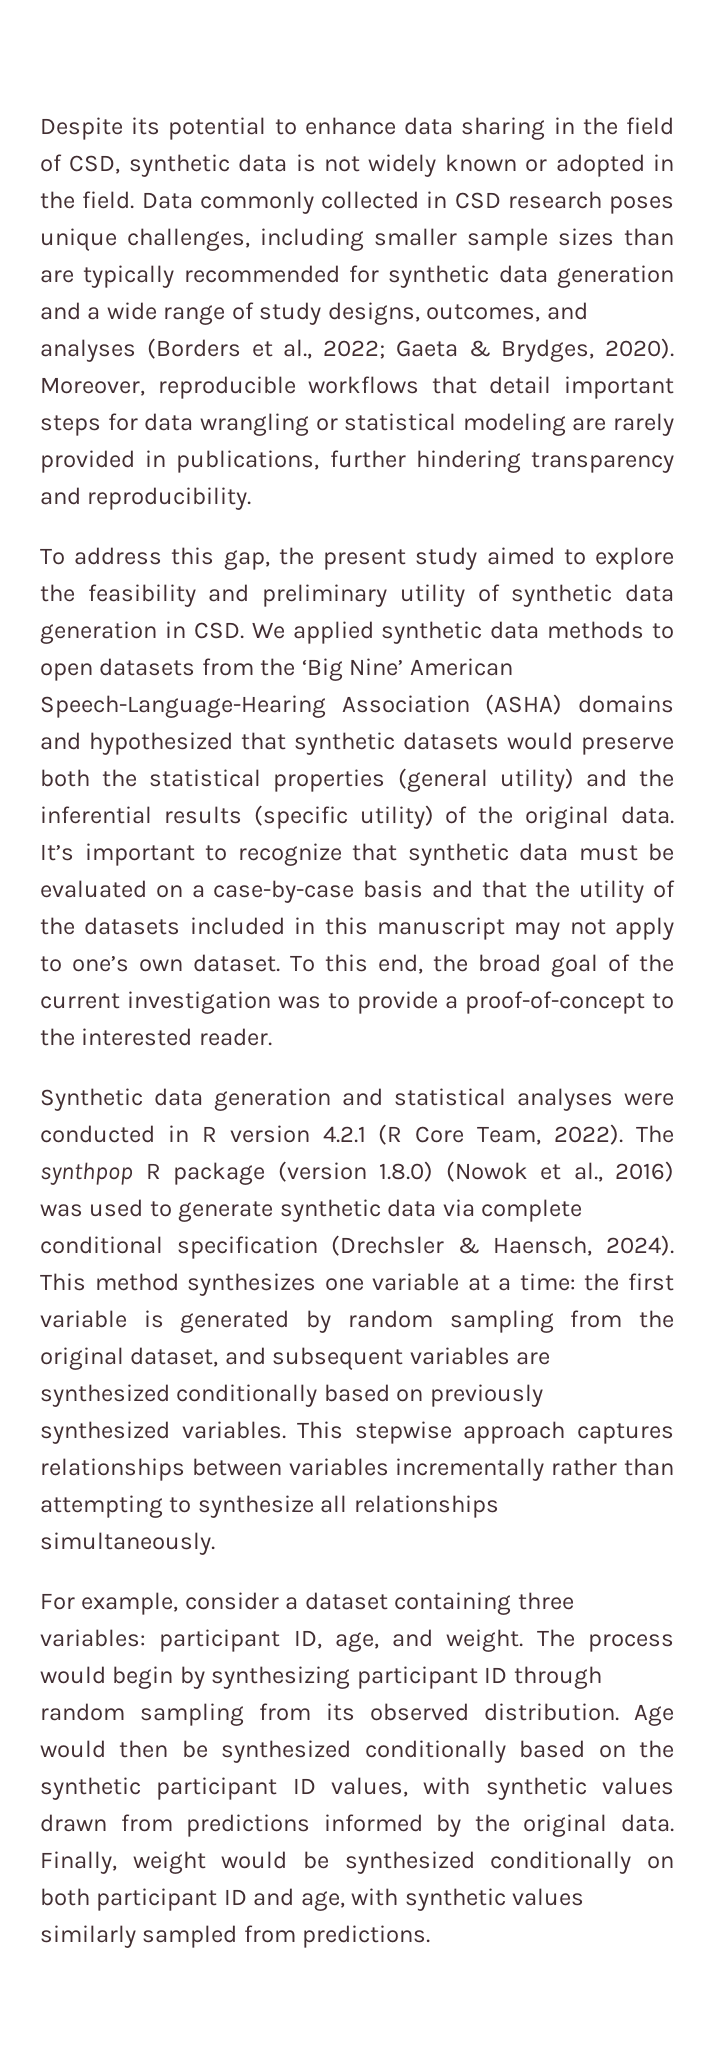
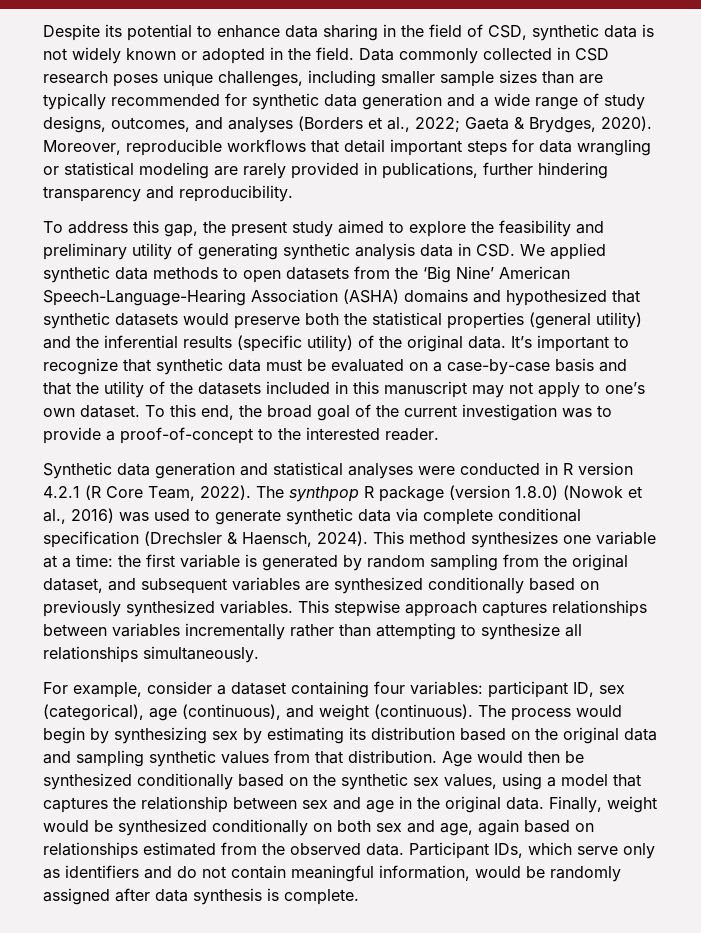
- To address this gap, the present study aimed to explore the feasibility and preliminary utility of synthetic data generation in CSD. We applied synthetic data methods to open datasets from the ‘Big Nine’ American Speech-Language-Hearing Association (ASHA) domains and hypothesized that synthetic datasets would preserve both the statistical properties (general utility) and the inferential results (specific utility) of the original data.
+ To address this gap, the present study aimed to explore the feasibility and preliminary utility of generating synthetic analysis data in CSD. We applied synthetic data methods to open datasets from the ‘Big Nine’ American Speech-Language-Hearing Association (ASHA) domains and hypothesized that synthetic datasets would preserve both the statistical properties (general utility) and the inferential results (specific utility) of the original data.
- For example, consider a dataset containing three variables: participant ID, age, and weight.
+ For example, consider a dataset containing four variables: participant ID, sex (categorical), age (continuous), and weight (continuous).
- The process would begin by synthesizing participant ID through random sampling from its observed distribution.
+ The process would begin by synthesizing sex by estimating its distribution based on the original data and sampling synthetic values from that distribution.
- Age would then be synthesized conditionally based on the synthetic participant ID values, with synthetic values drawn from predictions informed by the original data.
+ Age would then be synthesized conditionally based on the synthetic sex values, using a model that captures the relationship between sex and age in the original data.
- Finally, weight would be synthesized conditionally on both participant ID and age, with synthetic values similarly sampled from predictions.
+ Finally, weight would be synthesized conditionally on both sex and age, again based on relationships estimated from the observed data. Participant IDs, which serve only as identifiers and do not contain meaningful information, would be randomly assigned after data synthesis is complete.

